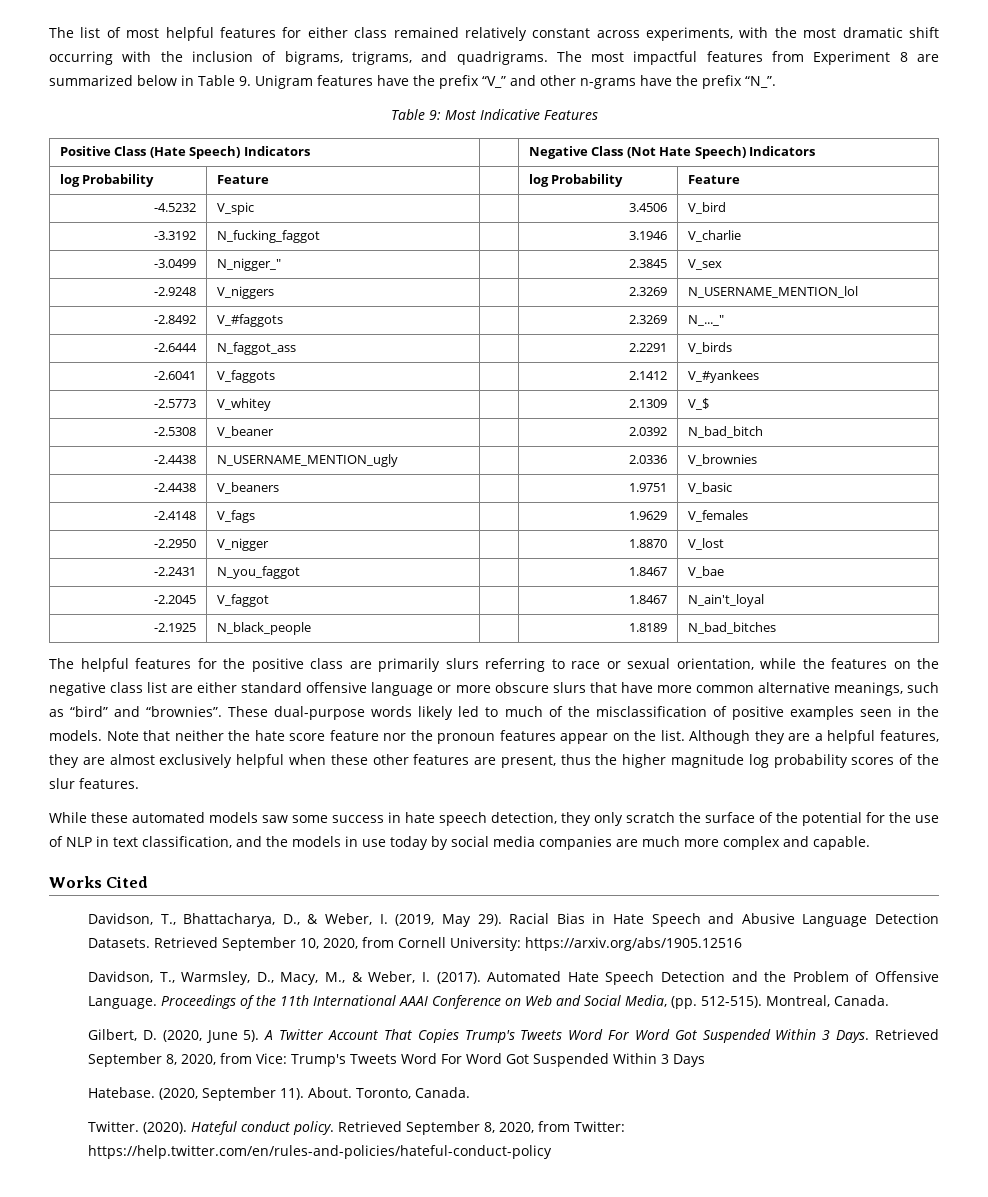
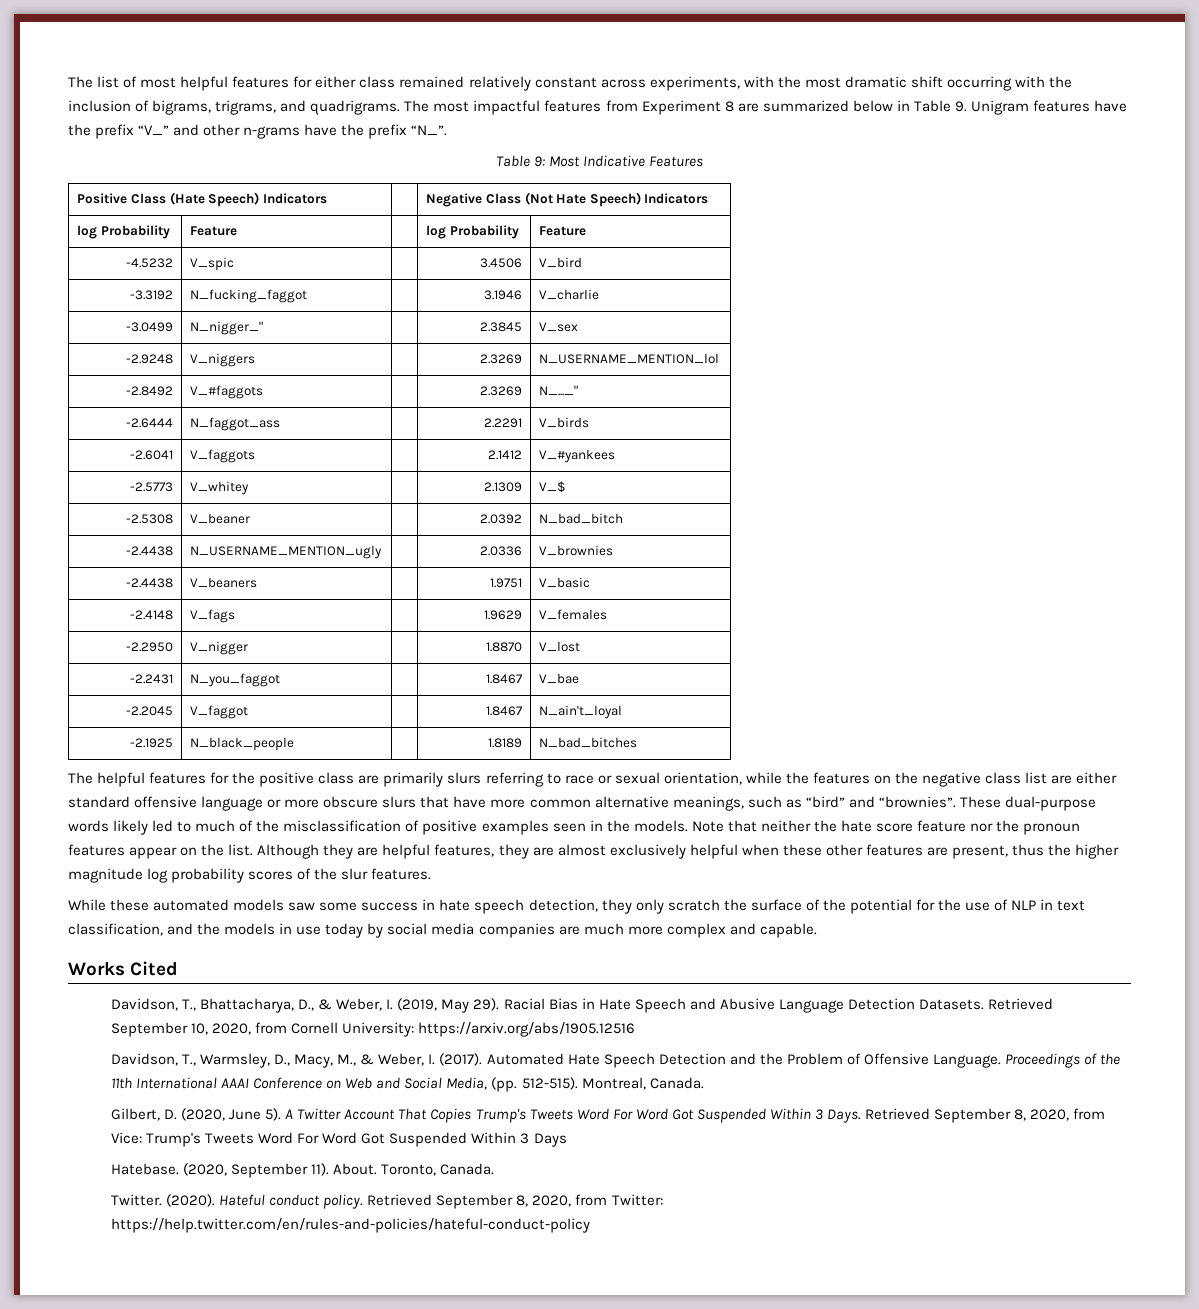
- Although they are a helpful features, they are almost exclusively helpful when these other features are present, thus the higher magnitude log probability scores of the slur features.
+ Although they are helpful features, they are almost exclusively helpful when these other features are present, thus the higher magnitude log probability scores of the slur features.

